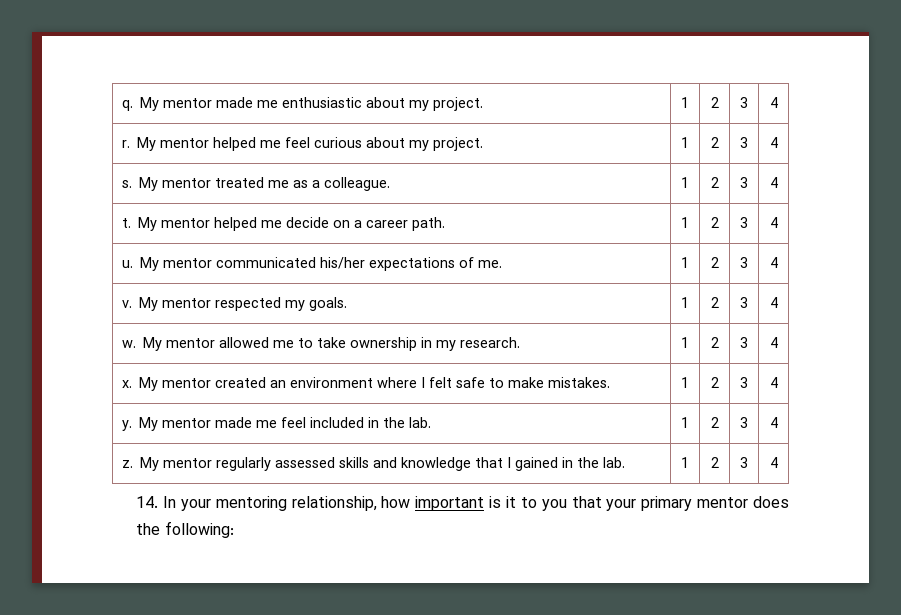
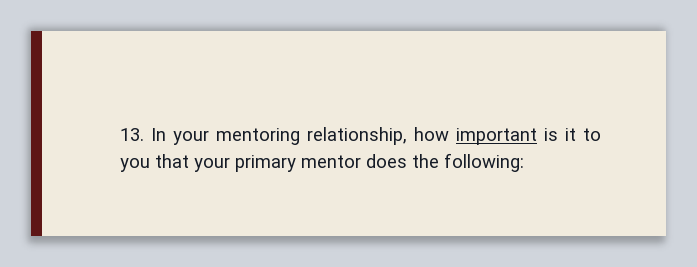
- q. My mentor made me enthusiastic about my project. | 1 | 2 | 3 | 4
- r. My mentor helped me feel curious about my project. | 1 | 2 | 3 | 4
- s. My mentor treated me as a colleague. | 1 | 2 | 3 | 4
- t. My mentor helped me decide on a career path. | 1 | 2 | 3 | 4
- u. My mentor communicated his/her expectations of me. | 1 | 2 | 3 | 4
- v. My mentor respected my goals. | 1 | 2 | 3 | 4
- w. My mentor allowed me to take ownership in my research. | 1 | 2 | 3 | 4
- x. My mentor created an environment where I felt safe to make mistakes. | 1 | 2 | 3 | 4
- y. My mentor made me feel included in the lab. | 1 | 2 | 3 | 4
- z. My mentor regularly assessed skills and knowledge that I gained in the lab. | 1 | 2 | 3 | 4
- 14. In your mentoring relationship, how important is it to you that your primary mentor does the following:
+ 13. In your mentoring relationship, how important is it to you that your primary mentor does the following:

